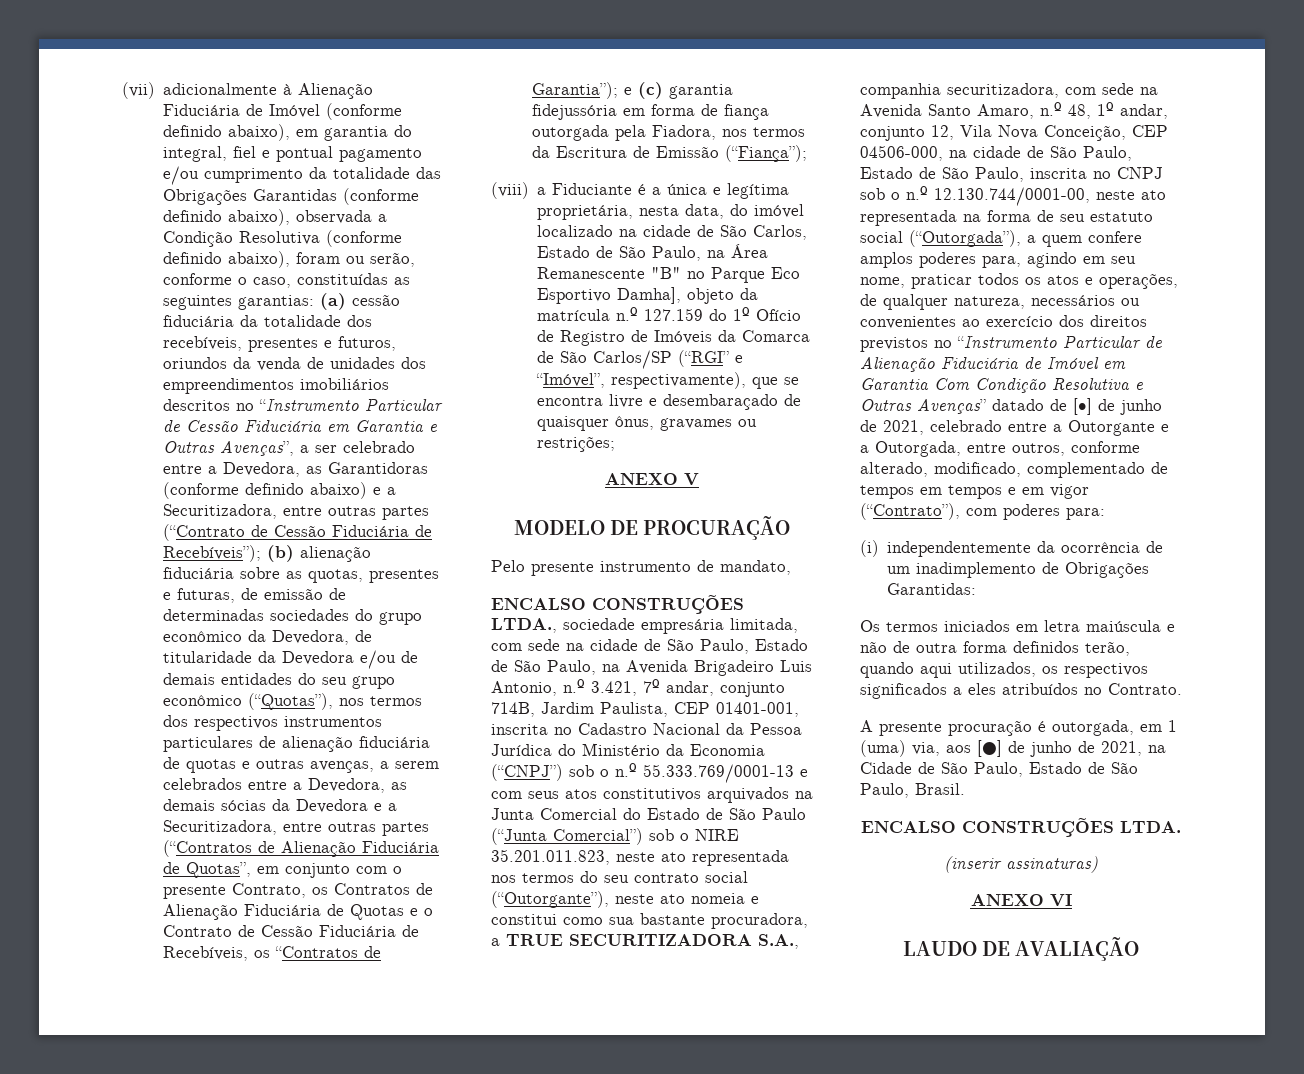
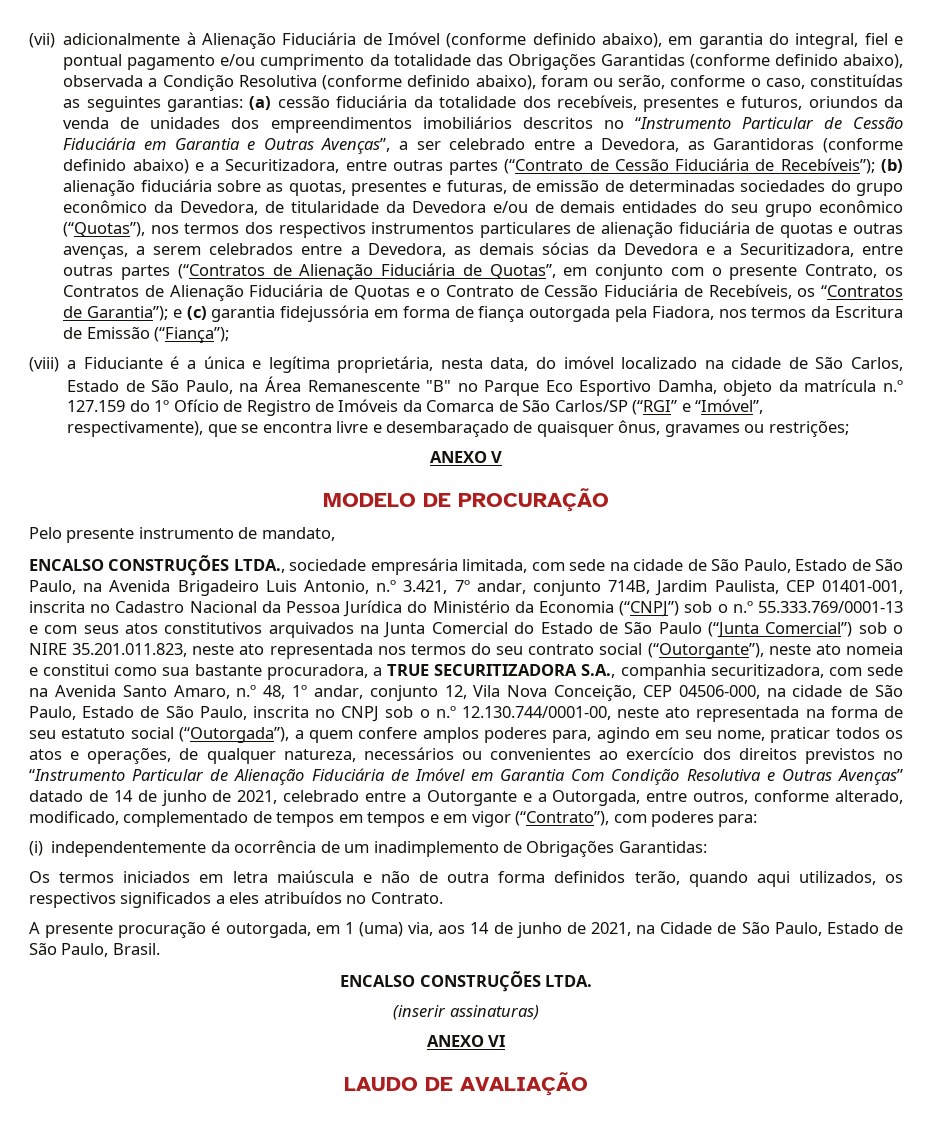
- (viii) a Fiduciante é a única e legítima proprietária, nesta data, do imóvel localizado na cidade de São Carlos, Estado de São Paulo, na Área Remanescente "B" no Parque Eco Esportivo Damha], objeto da matrícula n.º 127.159 do 1º Ofício de Registro de Imóveis da Comarca de São Carlos/SP (“RGI” e “Imóvel”, respectivamente), que se encontra livre e desembaraçado de quaisquer ônus, gravames ou restrições;
+ (viii) a Fiduciante é a única e legítima proprietária, nesta data, do imóvel localizado na cidade de São Carlos, Estado de São Paulo, na Área Remanescente "B" no Parque Eco Esportivo Damha, objeto da matrícula n.º 127.159 do 1º Ofício de Registro de Imóveis da Comarca de São Carlos/SP (“RGI” e “Imóvel”, respectivamente), que se encontra livre e desembaraçado de quaisquer ônus, gravames ou restrições;
- ENCALSO CONSTRUÇÕES LTDA., sociedade empresária limitada, com sede na cidade de São Paulo, Estado de São Paulo, na Avenida Brigadeiro Luis Antonio, n.º 3.421, 7º andar, conjunto 714B, Jardim Paulista, CEP 01401-001, inscrita no Cadastro Nacional da Pessoa Jurídica do Ministério da Economia (“CNPJ”) sob o n.º 55.333.769/0001-13 e com seus atos constitutivos arquivados na Junta Comercial do Estado de São Paulo (“Junta Comercial”) sob o NIRE 35.201.011.823, neste ato representada nos termos do seu contrato social (“Outorgante”), neste ato nomeia e constitui como sua bastante procuradora, a TRUE SECURITIZADORA S.A., companhia securitizadora, com sede na Avenida Santo Amaro, n.º 48, 1º andar, conjunto 12, Vila Nova Conceição, CEP 04506-000, na cidade de São Paulo, Estado de São Paulo, inscrita no CNPJ sob o n.º 12.130.744/0001-00, neste ato representada na forma de seu estatuto social (“Outorgada”), a quem confere amplos poderes para, agindo em seu nome, praticar todos os atos e operações, de qualquer natureza, necessários ou convenientes ao exercício dos direitos previstos no “Instrumento Particular de Alienação Fiduciária de Imóvel em Garantia Com Condição Resolutiva e Outras Avenças” datado de [•] de junho de 2021, celebrado entre a Outorgante e a Outorgada, entre outros, conforme alterado, modificado, complementado de tempos em tempos e em vigor (“Contrato”), com poderes para:
+ ENCALSO CONSTRUÇÕES LTDA., sociedade empresária limitada, com sede na cidade de São Paulo, Estado de São Paulo, na Avenida Brigadeiro Luis Antonio, n.º 3.421, 7º andar, conjunto 714B, Jardim Paulista, CEP 01401-001, inscrita no Cadastro Nacional da Pessoa Jurídica do Ministério da Economia (“CNPJ”) sob o n.º 55.333.769/0001-13 e com seus atos constitutivos arquivados na Junta Comercial do Estado de São Paulo (“Junta Comercial”) sob o NIRE 35.201.011.823, neste ato representada nos termos do seu contrato social (“Outorgante”), neste ato nomeia e constitui como sua bastante procuradora, a TRUE SECURITIZADORA S.A., companhia securitizadora, com sede na Avenida Santo Amaro, n.º 48, 1º andar, conjunto 12, Vila Nova Conceição, CEP 04506-000, na cidade de São Paulo, Estado de São Paulo, inscrita no CNPJ sob o n.º 12.130.744/0001-00, neste ato representada na forma de seu estatuto social (“Outorgada”), a quem confere amplos poderes para, agindo em seu nome, praticar todos os atos e operações, de qualquer natureza, necessários ou convenientes ao exercício dos direitos previstos no “Instrumento Particular de Alienação Fiduciária de Imóvel em Garantia Com Condição Resolutiva e Outras Avenças” datado de 14 de junho de 2021, celebrado entre a Outorgante e a Outorgada, entre outros, conforme alterado, modificado, complementado de tempos em tempos e em vigor (“Contrato”), com poderes para:
- A presente procuração é outorgada, em 1 (uma) via, aos [●] de junho de 2021, na Cidade de São Paulo, Estado de São Paulo, Brasil.
+ A presente procuração é outorgada, em 1 (uma) via, aos 14 de junho de 2021, na Cidade de São Paulo, Estado de São Paulo, Brasil.

